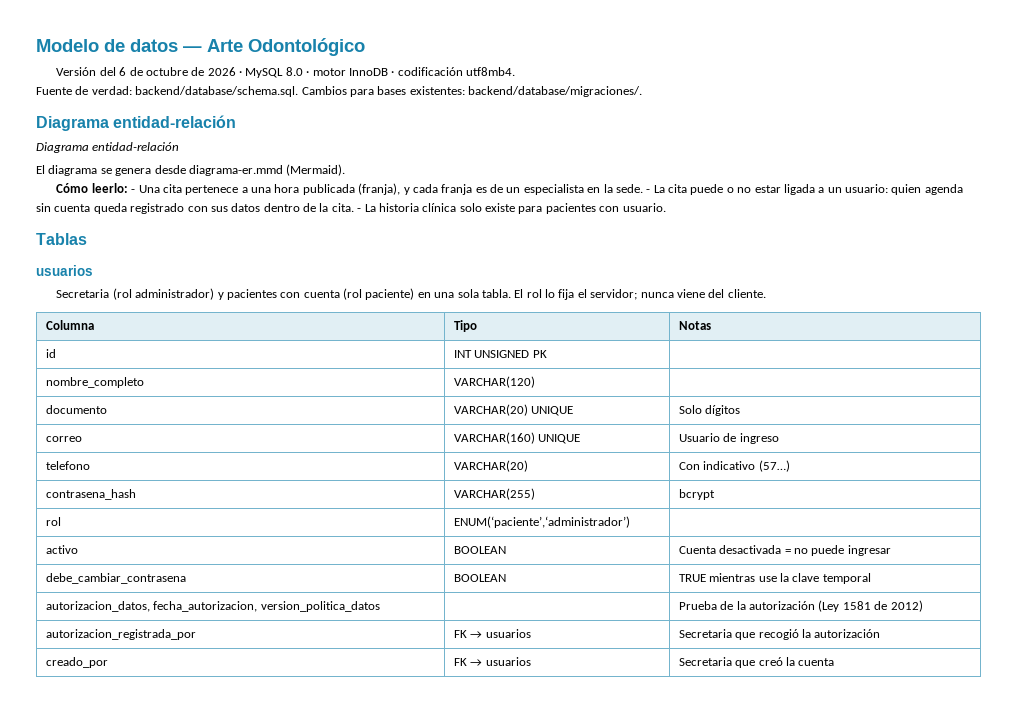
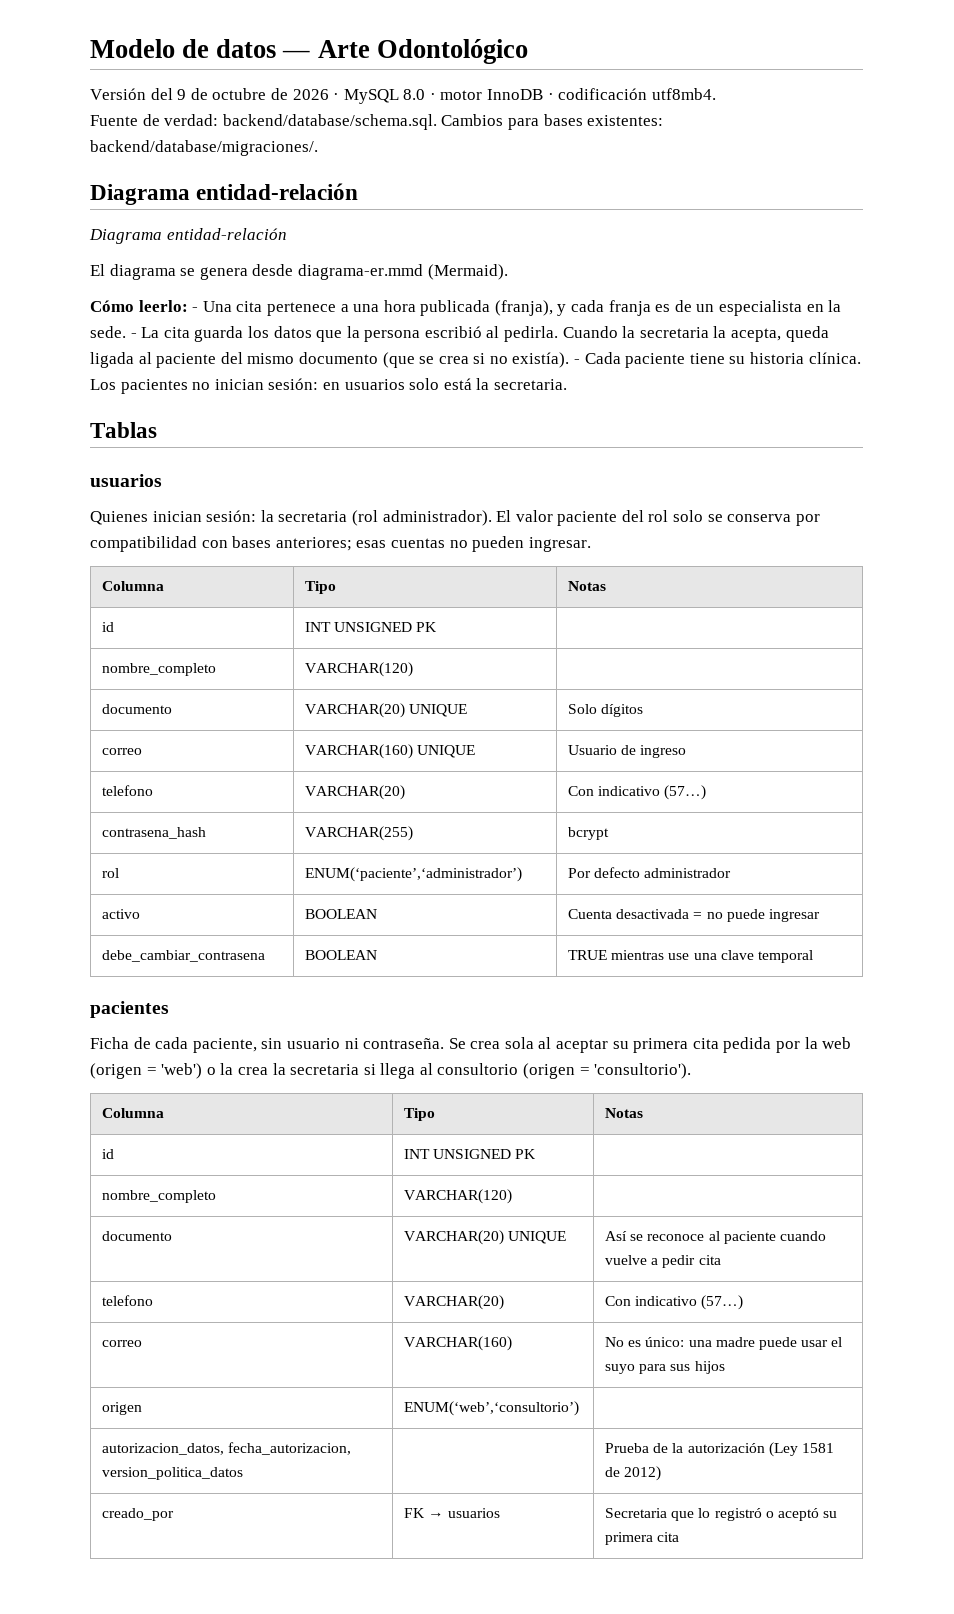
- Versión del 6 de octubre de 2026 · MySQL 8.0 · motor InnoDB · codificación utf8mb4.
+ Versión del 9 de octubre de 2026 · MySQL 8.0 · motor InnoDB · codificación utf8mb4.
- - La cita puede o no estar ligada a un usuario: quien agenda sin cuenta queda registrado con sus datos dentro de la cita. - La historia clínica solo existe para pacientes con usuario.
+ - La cita guarda los datos que la persona escribió al pedirla. Cuando la secretaria la acepta, queda ligada al paciente del mismo documento (que se crea si no existía). - Cada paciente tiene su historia clínica. Los pacientes no inician sesión: en usuarios solo está la secretaria.
  Tablas
  usuarios
- Secretaria (rol administrador) y pacientes con cuenta (rol paciente) en una sola tabla. El rol lo fija el servidor; nunca viene del cliente.
+ Quienes inician sesión: la secretaria (rol administrador). El valor paciente del rol solo se conserva por compatibilidad con bases anteriores; esas cuentas no pueden ingresar.
- rol | ENUM(‘paciente’,‘administrador’) |
+ rol | ENUM(‘paciente’,‘administrador’) | Por defecto administrador
- debe_cambiar_contrasena | BOOLEAN | TRUE mientras use la clave temporal
+ debe_cambiar_contrasena | BOOLEAN | TRUE mientras use una clave temporal
+ pacientes
+ Ficha de cada paciente, sin usuario ni contraseña. Se crea sola al aceptar su primera cita pedida por la web (origen = 'web') o la crea la secretaria si llega al consultorio (origen = 'consultorio').
+ Columna | Tipo | Notas
+ id | INT UNSIGNED PK |
+ nombre_completo | VARCHAR(120) |
+ documento | VARCHAR(20) UNIQUE | Así se reconoce al paciente cuando vuelve a pedir cita
+ telefono | VARCHAR(20) | Con indicativo (57…)
+ correo | VARCHAR(160) | No es único: una madre puede usar el suyo para sus hijos
+ origen | ENUM(‘web’,‘consultorio’) |
- autorizacion_registrada_por | FK → usuarios | Secretaria que recogió la autorización
- creado_por | FK → usuarios | Secretaria que creó la cuenta
+ creado_por | FK → usuarios | Secretaria que lo registró o aceptó su primera cita

